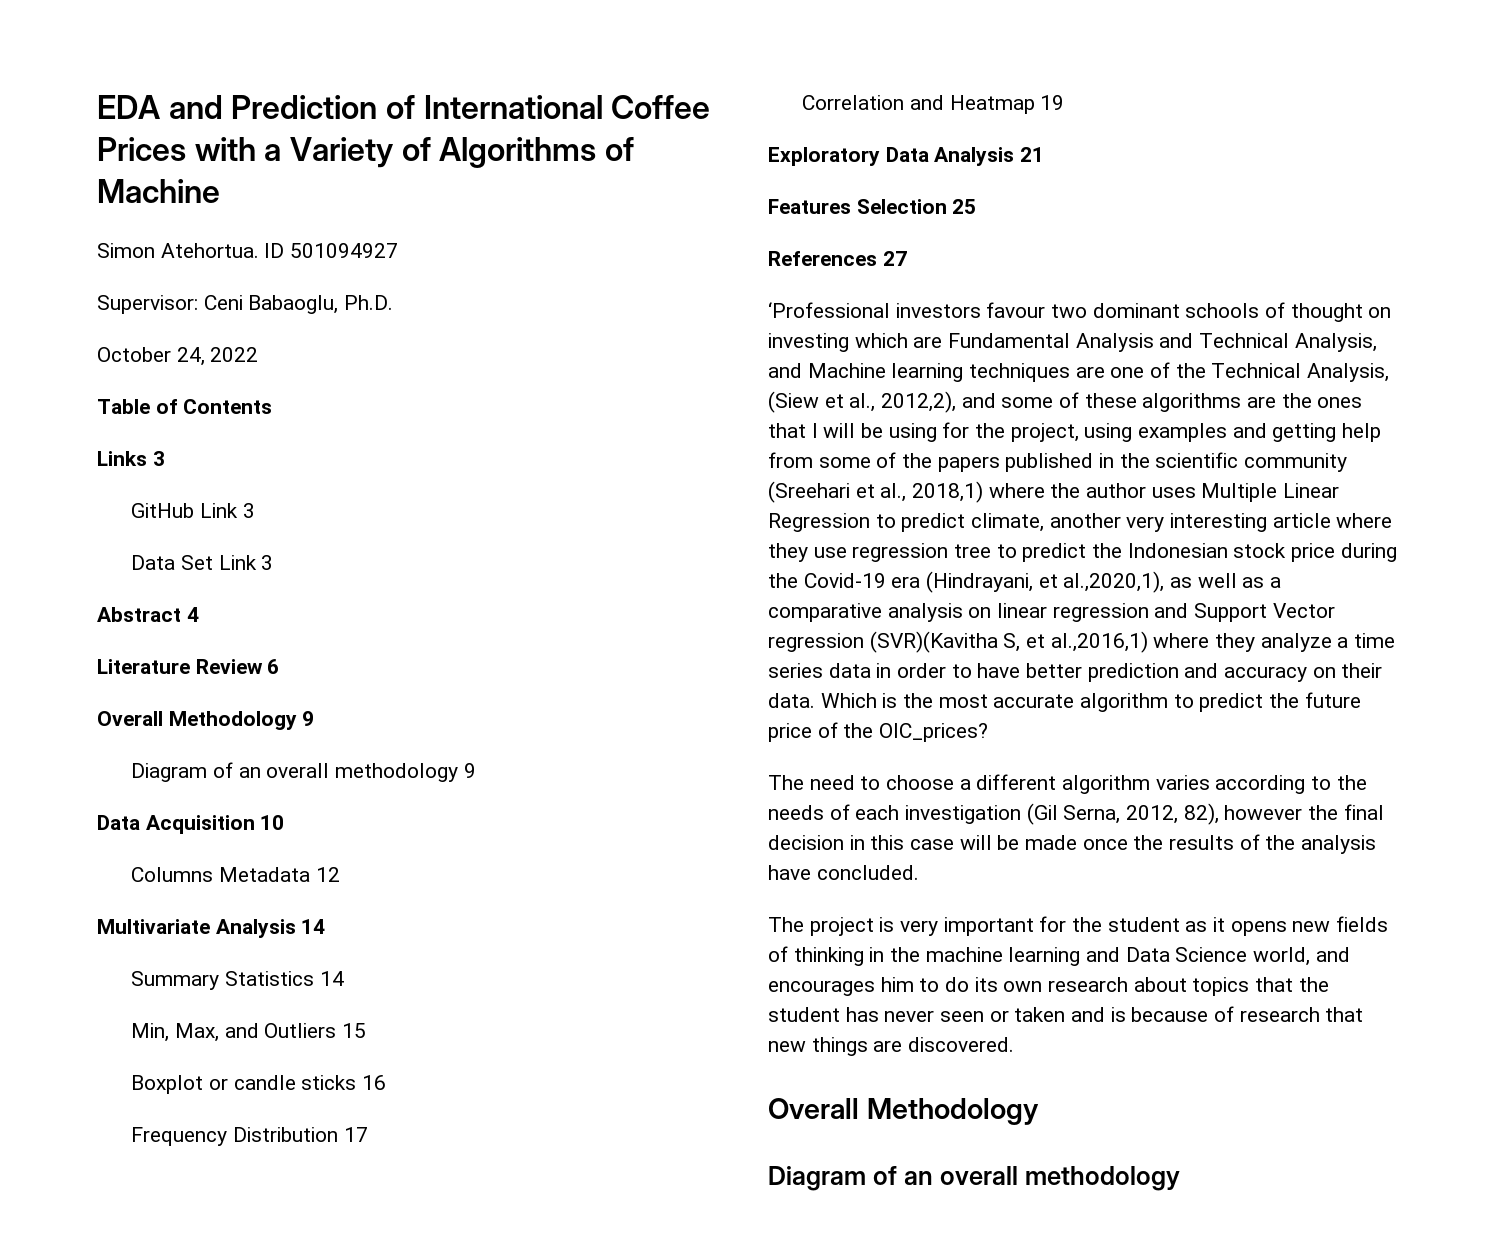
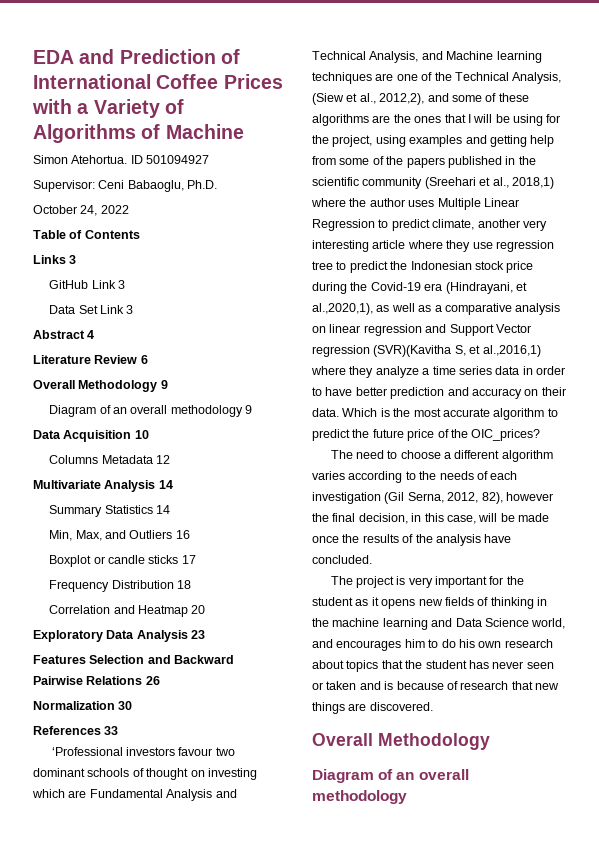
- Min, Max, and Outliers 15
+ Min, Max, and Outliers 16
- Boxplot or candle sticks 16
+ Boxplot or candle sticks 17
- Frequency Distribution 17
+ Frequency Distribution 18
- Correlation and Heatmap 19
+ Correlation and Heatmap 20
- Exploratory Data Analysis 21
+ Exploratory Data Analysis 23
- Features Selection 25
+ Features Selection and Backward Pairwise Relations 26
+ Normalization 30
- References 27
+ References 33
- The need to choose a different algorithm varies according to the needs of each investigation (Gil Serna, 2012, 82), however the final decision in this case will be made once the results of the analysis have concluded.
+ The need to choose a different algorithm varies according to the needs of each investigation (Gil Serna, 2012, 82), however the final decision, in this case, will be made once the results of the analysis have concluded.
- The project is very important for the student as it opens new fields of thinking in the machine learning and Data Science world, and encourages him to do its own research about topics that the student has never seen or taken and is because of research that new things are discovered.
+ The project is very important for the student as it opens new fields of thinking in the machine learning and Data Science world, and encourages him to do his own research about topics that the student has never seen or taken and is because of research that new things are discovered.

